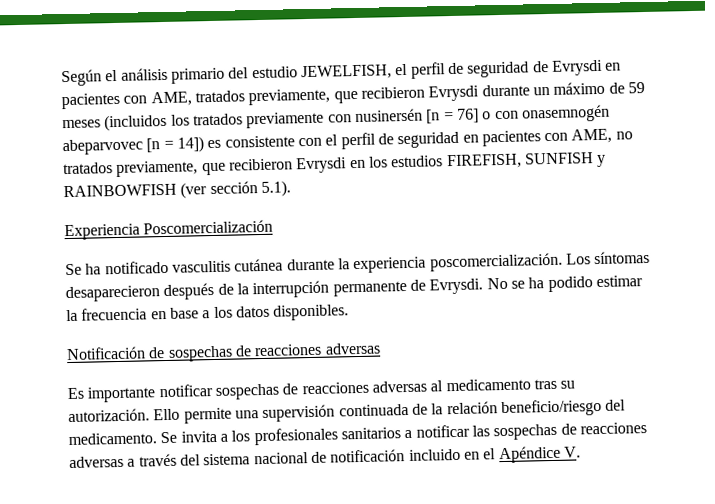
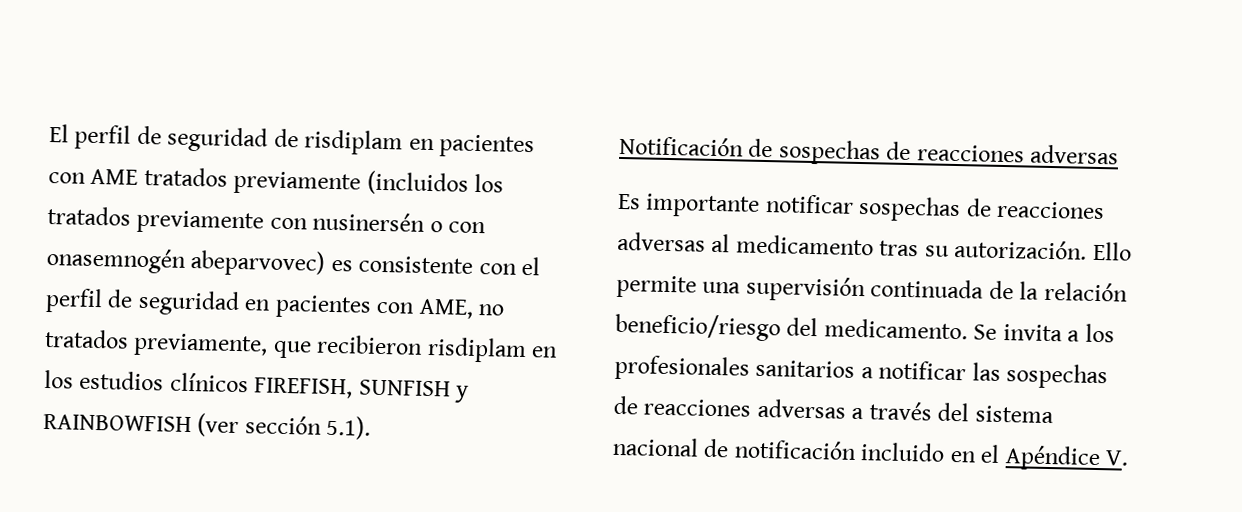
- Según el análisis primario del estudio JEWELFISH, el perfil de seguridad de Evrysdi en pacientes con AME, tratados previamente, que recibieron Evrysdi durante un máximo de 59 meses (incluidos los tratados previamente con nusinersén [n = 76] o con onasemnogén abeparvovec [n = 14]) es consistente con el perfil de seguridad en pacientes con AME, no tratados previamente, que recibieron Evrysdi en los estudios FIREFISH, SUNFISH y RAINBOWFISH (ver sección 5.1).
+ El perfil de seguridad de risdiplam en pacientes con AME tratados previamente (incluidos los tratados previamente con nusinersén o con onasemnogén abeparvovec) es consistente con el perfil de seguridad en pacientes con AME, no tratados previamente, que recibieron risdiplam en los estudios clínicos FIREFISH, SUNFISH y RAINBOWFISH (ver sección 5.1).
- Experiencia Poscomercialización
- Se ha notificado vasculitis cutánea durante la experiencia poscomercialización. Los síntomas desaparecieron después de la interrupción permanente de Evrysdi. No se ha podido estimar la frecuencia en base a los datos disponibles.

